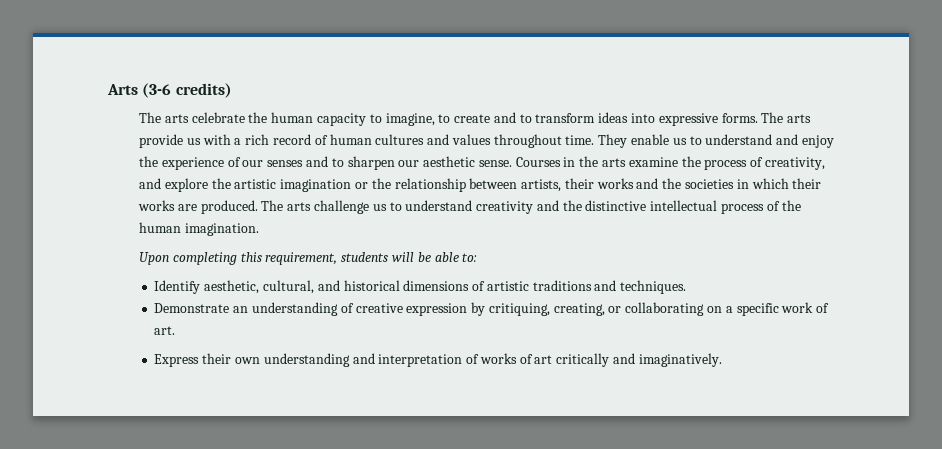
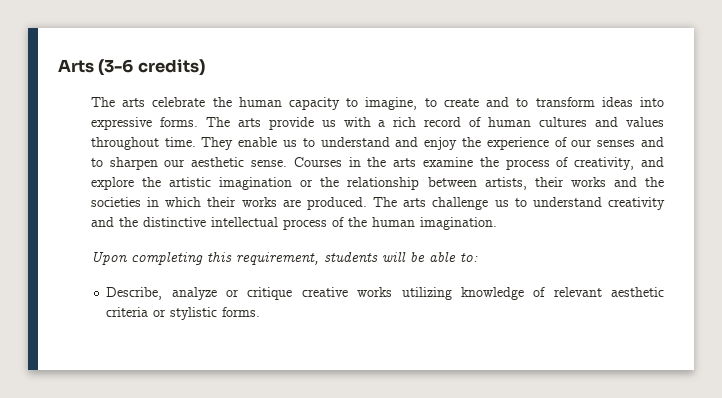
- Identify aesthetic, cultural, and historical dimensions of artistic traditions and techniques.
- Demonstrate an understanding of creative expression by critiquing, creating, or collaborating on a specific work of art.
- Express their own understanding and interpretation of works of art critically and imaginatively.
+ Describe, analyze or critique creative works utilizing knowledge of relevant aesthetic criteria or stylistic forms.

